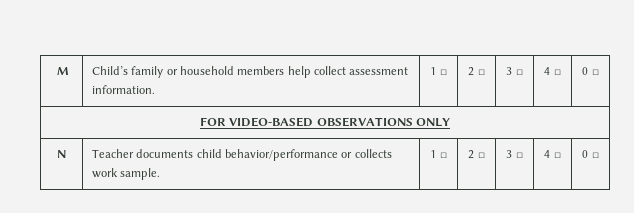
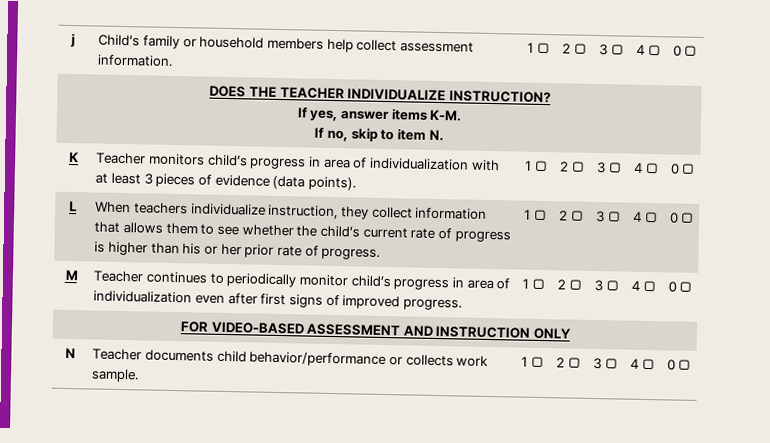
- M | Child’s family or household members help collect assessment information. | 1 □ | 2 □ | 3 □ | 4 □ | 0 □
+ j | Child’s family or household members help collect assessment information. | 1 □ | 2 □ | 3 □ | 4 □ | 0 □
+ DOES THE TEACHER INDIVIDUALIZE INSTRUCTION?
+ If yes, answer items K-M.
+ If no, skip to item N.
+ K | Teacher monitors child’s progress in area of individualization with at least 3 pieces of evidence (data points). | 1 □ | 2 □ | 3 □ | 4 □ | 0 □
+ L | When teachers individualize instruction, they collect information that allows them to see whether the child’s current rate of progress is higher than his or her prior rate of progress. | 1 □ | 2 □ | 3 □ | 4 □ | 0 □
+ M | Teacher continues to periodically monitor child’s progress in area of individualization even after first signs of improved progress. | 1 □ | 2 □ | 3 □ | 4 □ | 0 □
- FOR VIDEO-BASED OBSERVATIONS ONLY
+ FOR VIDEO-BASED ASSESSMENT AND INSTRUCTION ONLY

